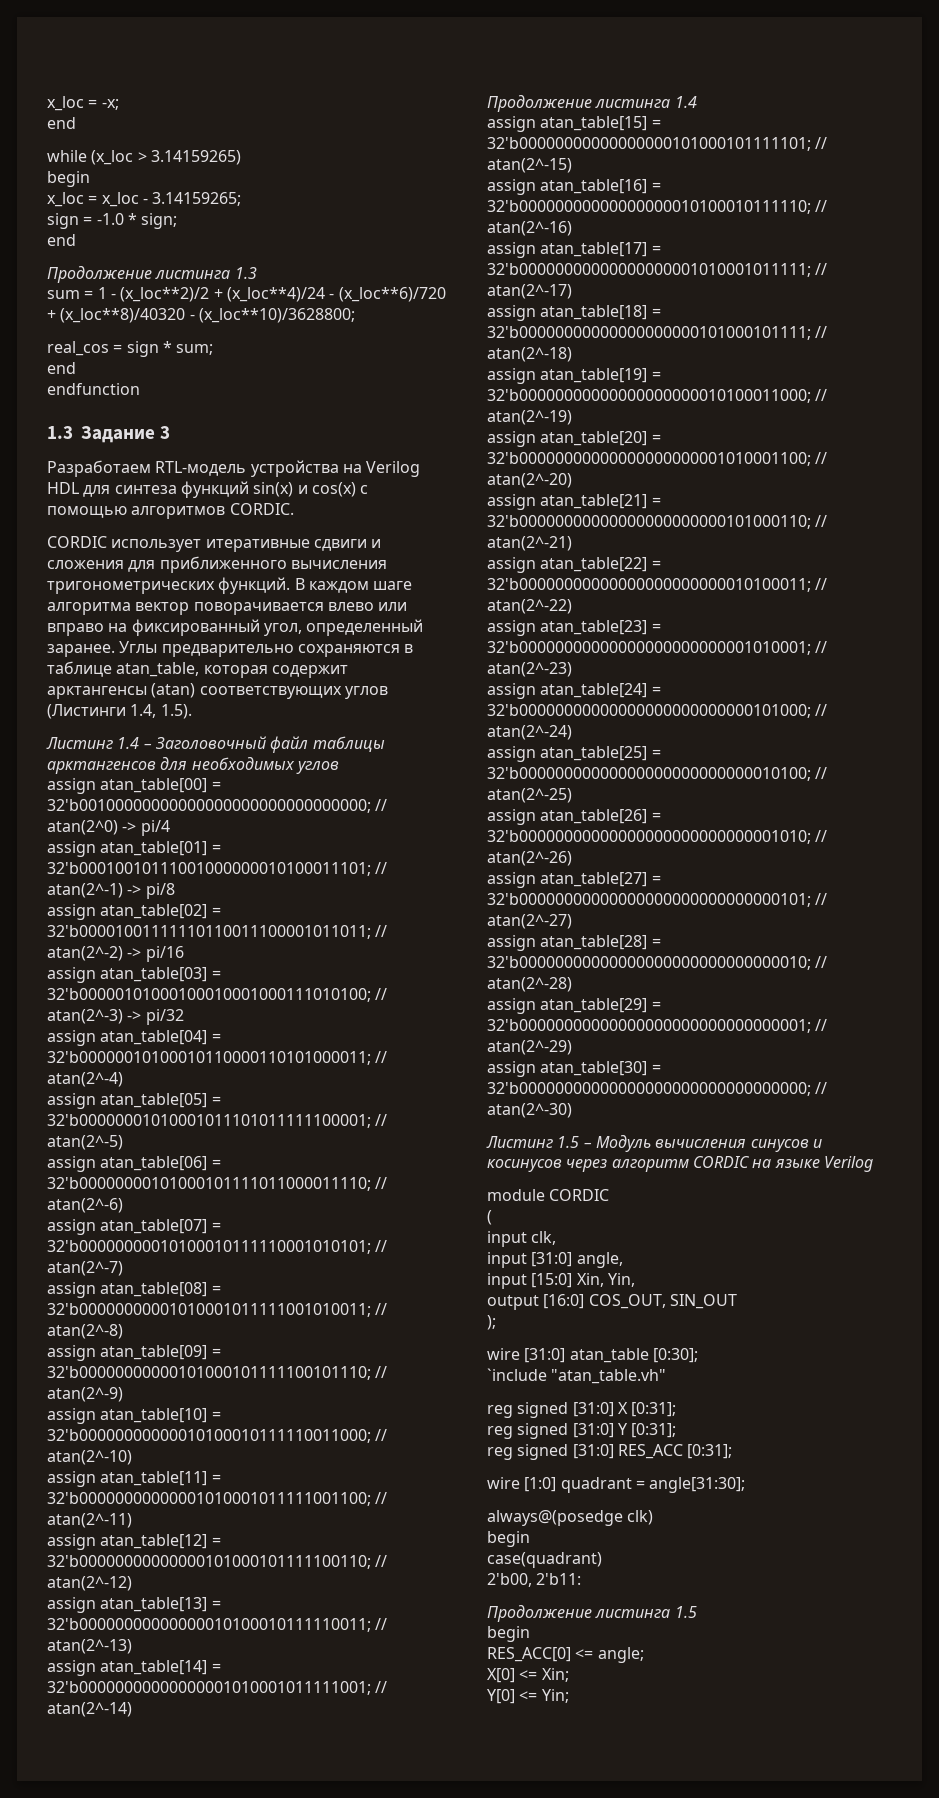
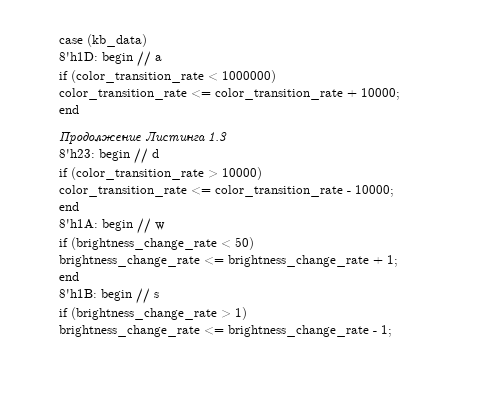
- x_loc = -x;
- end
- while (x_loc > 3.14159265)
- begin
- x_loc = x_loc - 3.14159265;
- sign = -1.0 * sign;
+ case (kb_data)
+ 8'h1D: begin // a
+ if (color_transition_rate < 1000000)
+ color_transition_rate <= color_transition_rate + 10000;
- Продолжение листинга 1.3
+ Продолжение Листинга 1.3
- sum = 1 - (x_loc**2)/2 + (x_loc**4)/24 - (x_loc**6)/720 + (x_loc**8)/40320 - (x_loc**10)/3628800;
- real_cos = sign * sum;
+ 8'h23: begin // d
+ if (color_transition_rate > 10000)
+ color_transition_rate <= color_transition_rate - 10000;
  end
- endfunction
- 1.3 Задание 3
- Разработаем RTL-модель устройства на Verilog HDL для синтеза функций sin(x) и cos(x) с помощью алгоритмов CORDIC.
- CORDIC использует итеративные сдвиги и сложения для приближенного вычисления тригонометрических функций. В каждом шаге алгоритма вектор поворачивается влево или вправо на фиксированный угол, определенный заранее. Углы предварительно сохраняются в таблице atan_table, которая содержит арктангенсы (atan) соответствующих углов (Листинги 1.4, 1.5).
- Листинг 1.4 – Заголовочный файл таблицы арктангенсов для необходимых углов
- assign atan_table[00] = 32'b00100000000000000000000000000000; // atan(2^0) -> pi/4
- assign atan_table[01] = 32'b00010010111001000000010100011101; // atan(2^-1) -> pi/8
- assign atan_table[02] = 32'b00001001111110110011100001011011; // atan(2^-2) -> pi/16
- assign atan_table[03] = 32'b00000101000100010001000111010100; // atan(2^-3) -> pi/32
- assign atan_table[04] = 32'b00000010100010110000110101000011; // atan(2^-4)
- assign atan_table[05] = 32'b00000001010001011101011111100001; // atan(2^-5)
- assign atan_table[06] = 32'b00000000101000101111011000011110; // atan(2^-6)
- assign atan_table[07] = 32'b00000000010100010111110001010101; // atan(2^-7)
- assign atan_table[08] = 32'b00000000001010001011111001010011; // atan(2^-8)
- assign atan_table[09] = 32'b00000000000101000101111100101110; // atan(2^-9)
- assign atan_table[10] = 32'b00000000000010100010111110011000; // atan(2^-10)
- assign atan_table[11] = 32'b00000000000001010001011111001100; // atan(2^-11)
- assign atan_table[12] = 32'b00000000000000101000101111100110; // atan(2^-12)
- assign atan_table[13] = 32'b00000000000000010100010111110011; // atan(2^-13)
- assign atan_table[14] = 32'b00000000000000001010001011111001; // atan(2^-14)
- Продолжение листинга 1.4
- assign atan_table[15] = 32'b00000000000000000101000101111101; // atan(2^-15)
- assign atan_table[16] = 32'b00000000000000000010100010111110; // atan(2^-16)
- assign atan_table[17] = 32'b00000000000000000001010001011111; // atan(2^-17)
- assign atan_table[18] = 32'b00000000000000000000101000101111; // atan(2^-18)
- assign atan_table[19] = 32'b00000000000000000000010100011000; // atan(2^-19)
- assign atan_table[20] = 32'b00000000000000000000001010001100; // atan(2^-20)
- assign atan_table[21] = 32'b00000000000000000000000101000110; // atan(2^-21)
- assign atan_table[22] = 32'b00000000000000000000000010100011; // atan(2^-22)
- assign atan_table[23] = 32'b00000000000000000000000001010001; // atan(2^-23)
- assign atan_table[24] = 32'b00000000000000000000000000101000; // atan(2^-24)
- assign atan_table[25] = 32'b00000000000000000000000000010100; // atan(2^-25)
- assign atan_table[26] = 32'b00000000000000000000000000001010; // atan(2^-26)
- assign atan_table[27] = 32'b00000000000000000000000000000101; // atan(2^-27)
- assign atan_table[28] = 32'b00000000000000000000000000000010; // atan(2^-28)
- assign atan_table[29] = 32'b00000000000000000000000000000001; // atan(2^-29)
- assign atan_table[30] = 32'b00000000000000000000000000000000; // atan(2^-30)
- Листинг 1.5 – Модуль вычисления синусов и косинусов через алгоритм CORDIC на языке Verilog
- module CORDIC
- (
- input clk,
- input [31:0] angle,
- input [15:0] Xin, Yin,
- output [16:0] COS_OUT, SIN_OUT
- );
- wire [31:0] atan_table [0:30];
- `include "atan_table.vh"
- reg signed [31:0] X [0:31];
- reg signed [31:0] Y [0:31];
- reg signed [31:0] RES_ACC [0:31];
- wire [1:0] quadrant = angle[31:30];
- always@(posedge clk)
- begin
- case(quadrant)
- 2'b00, 2'b11:
- Продолжение листинга 1.5
- begin
- RES_ACC[0] <= angle;
- X[0] <= Xin;
- Y[0] <= Yin;
+ 8'h1A: begin // w
+ if (brightness_change_rate < 50)
+ brightness_change_rate <= brightness_change_rate + 1;
+ end
+ 8'h1B: begin // s
+ if (brightness_change_rate > 1)
+ brightness_change_rate <= brightness_change_rate - 1;

